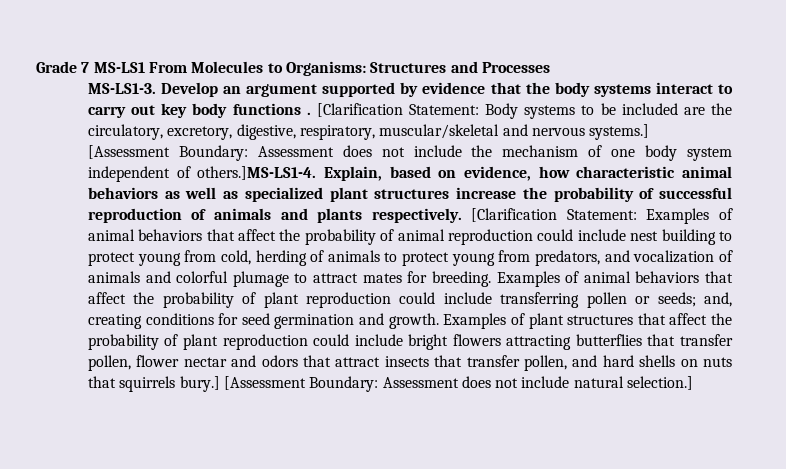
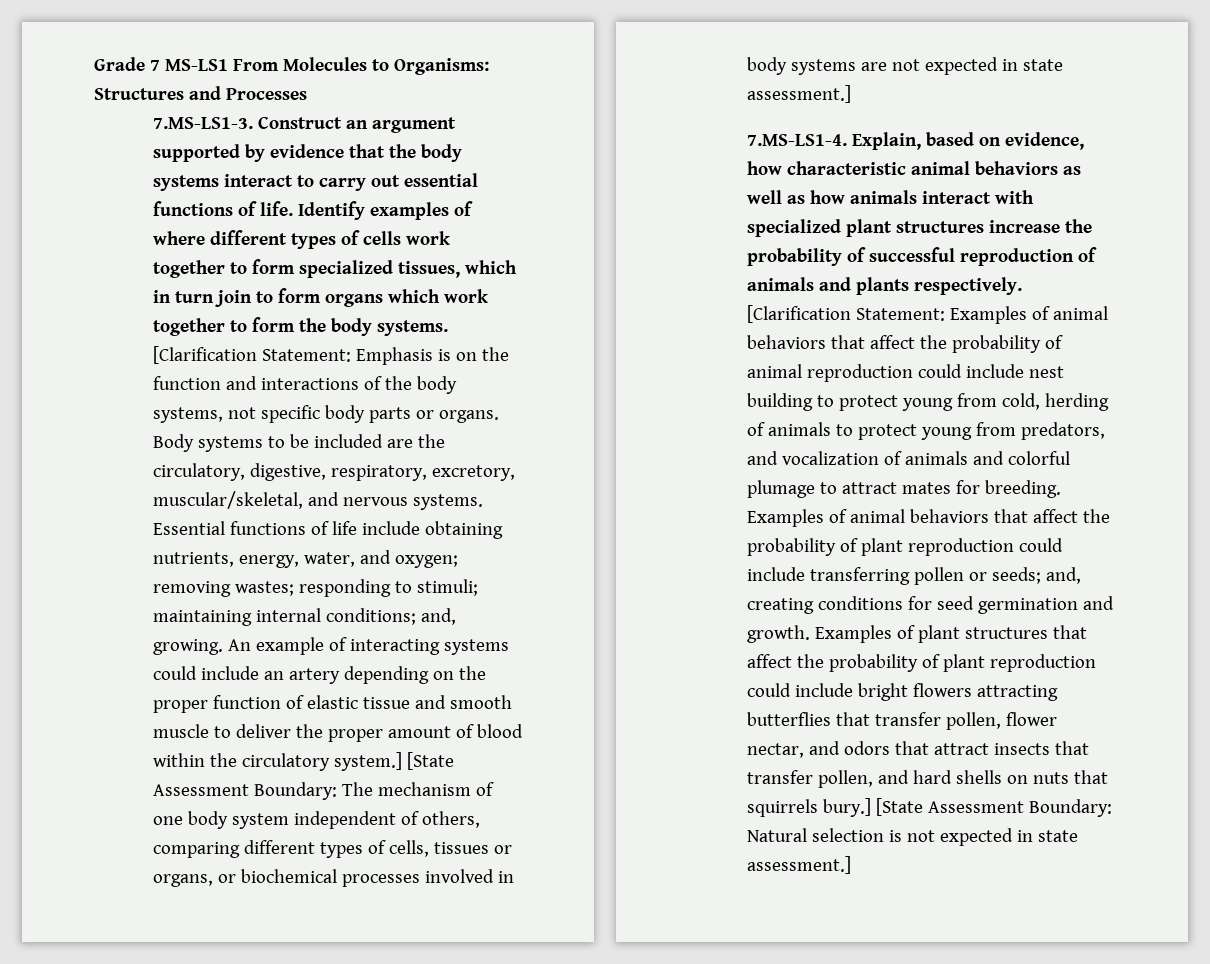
- MS-LS1-3. Develop an argument supported by evidence that the body systems interact to carry out key body functions . [Clarification Statement: Body systems to be included are the circulatory, excretory, digestive, respiratory, muscular/skeletal and nervous systems.] [Assessment Boundary: Assessment does not include the mechanism of one body system independent of others.]MS-LS1-4. Explain, based on evidence, how characteristic animal behaviors as well as specialized plant structures increase the probability of successful reproduction of animals and plants respectively.
+ 7.MS-LS1-3. Construct an argument supported by evidence that the body systems interact to carry out essential functions of life. Identify examples of where different types of cells work together to form specialized tissues, which in turn join to form organs which work together to form the body systems. [Clarification Statement: Emphasis is on the function and interactions of the body systems, not specific body parts or organs. Body systems to be included are the circulatory, digestive, respiratory, excretory, muscular/skeletal, and nervous systems. Essential functions of life include obtaining nutrients, energy, water, and oxygen; removing wastes; responding to stimuli; maintaining internal conditions; and, growing. An example of interacting systems could include an artery depending on the proper function of elastic tissue and smooth muscle to deliver the proper amount of blood within the circulatory system.] [State Assessment Boundary: The mechanism of one body system independent of others, comparing different types of cells, tissues or organs, or biochemical processes involved in body systems are not expected in state assessment.]
+ 7.MS-LS1-4. Explain, based on evidence, how characteristic animal behaviors as well as how animals interact with specialized plant structures increase the probability of successful reproduction of animals and plants respectively.
- Examples of plant structures that affect the probability of plant reproduction could include bright flowers attracting butterflies that transfer pollen, flower nectar and odors that attract insects that transfer pollen, and hard shells on nuts that squirrels bury.]
+ Examples of plant structures that affect the probability of plant reproduction could include bright flowers attracting butterflies that transfer pollen, flower nectar, and odors that attract insects that transfer pollen, and hard shells on nuts that squirrels bury.]
- [Assessment Boundary: Assessment does not include natural selection.]
+ [State Assessment Boundary: Natural selection is not expected in state assessment.]

